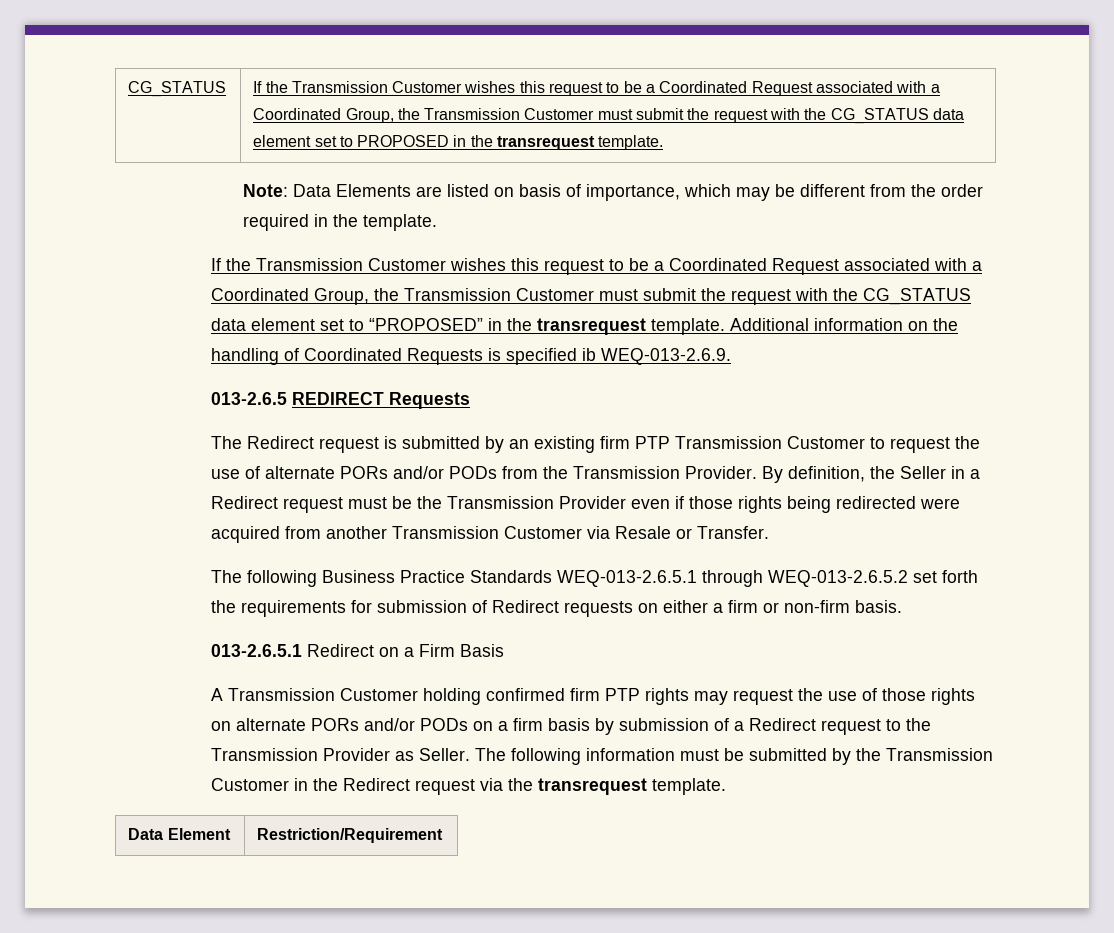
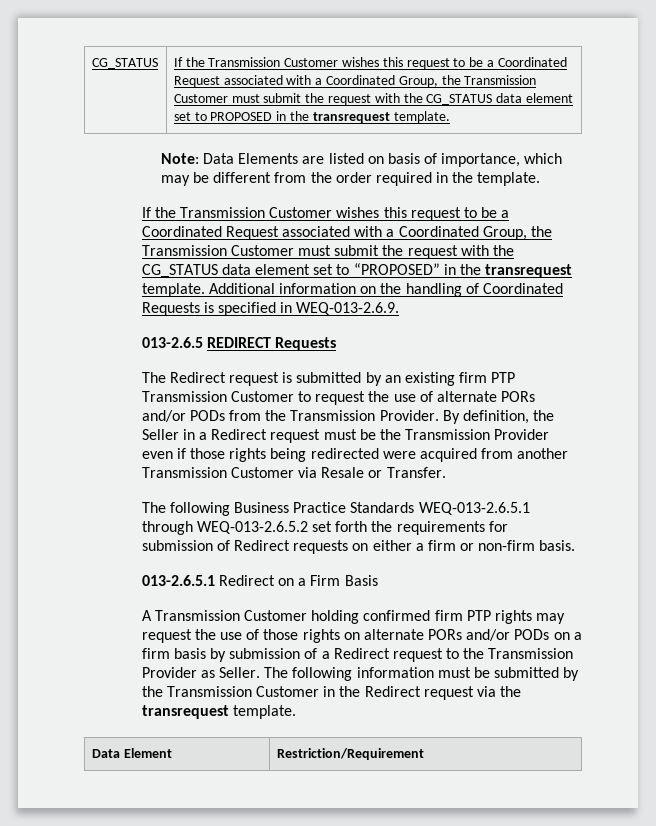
- Additional information on the handling of Coordinated Requests is specified ib WEQ-013-2.6.9.
+ Additional information on the handling of Coordinated Requests is specified in WEQ-013-2.6.9.

